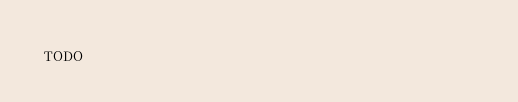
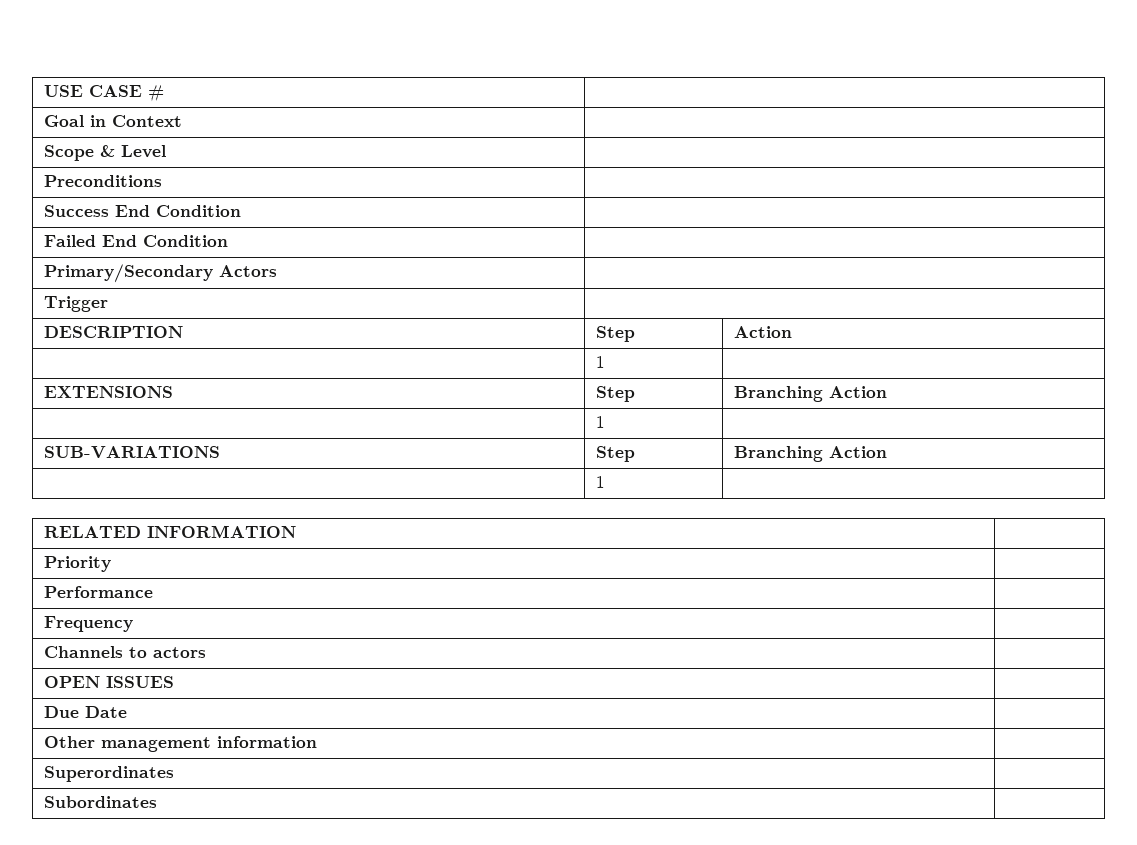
- TODO
+ USE CASE # |
+ Goal in Context |
+ Scope & Level |
+ Preconditions |
+ Success End Condition |
+ Failed End Condition |
+ Primary/Secondary Actors |
+ Trigger |
+ DESCRIPTION | Step | Action
+ | 1 |
+ EXTENSIONS | Step | Branching Action
+ | 1 |
+ SUB-VARIATIONS | Step | Branching Action
+ | 1 |
+ RELATED INFORMATION |
+ Priority |
+ Performance |
+ Frequency |
+ Channels to actors |
+ OPEN ISSUES |
+ Due Date |
+ Other management information |
+ Superordinates |
+ Subordinates |

